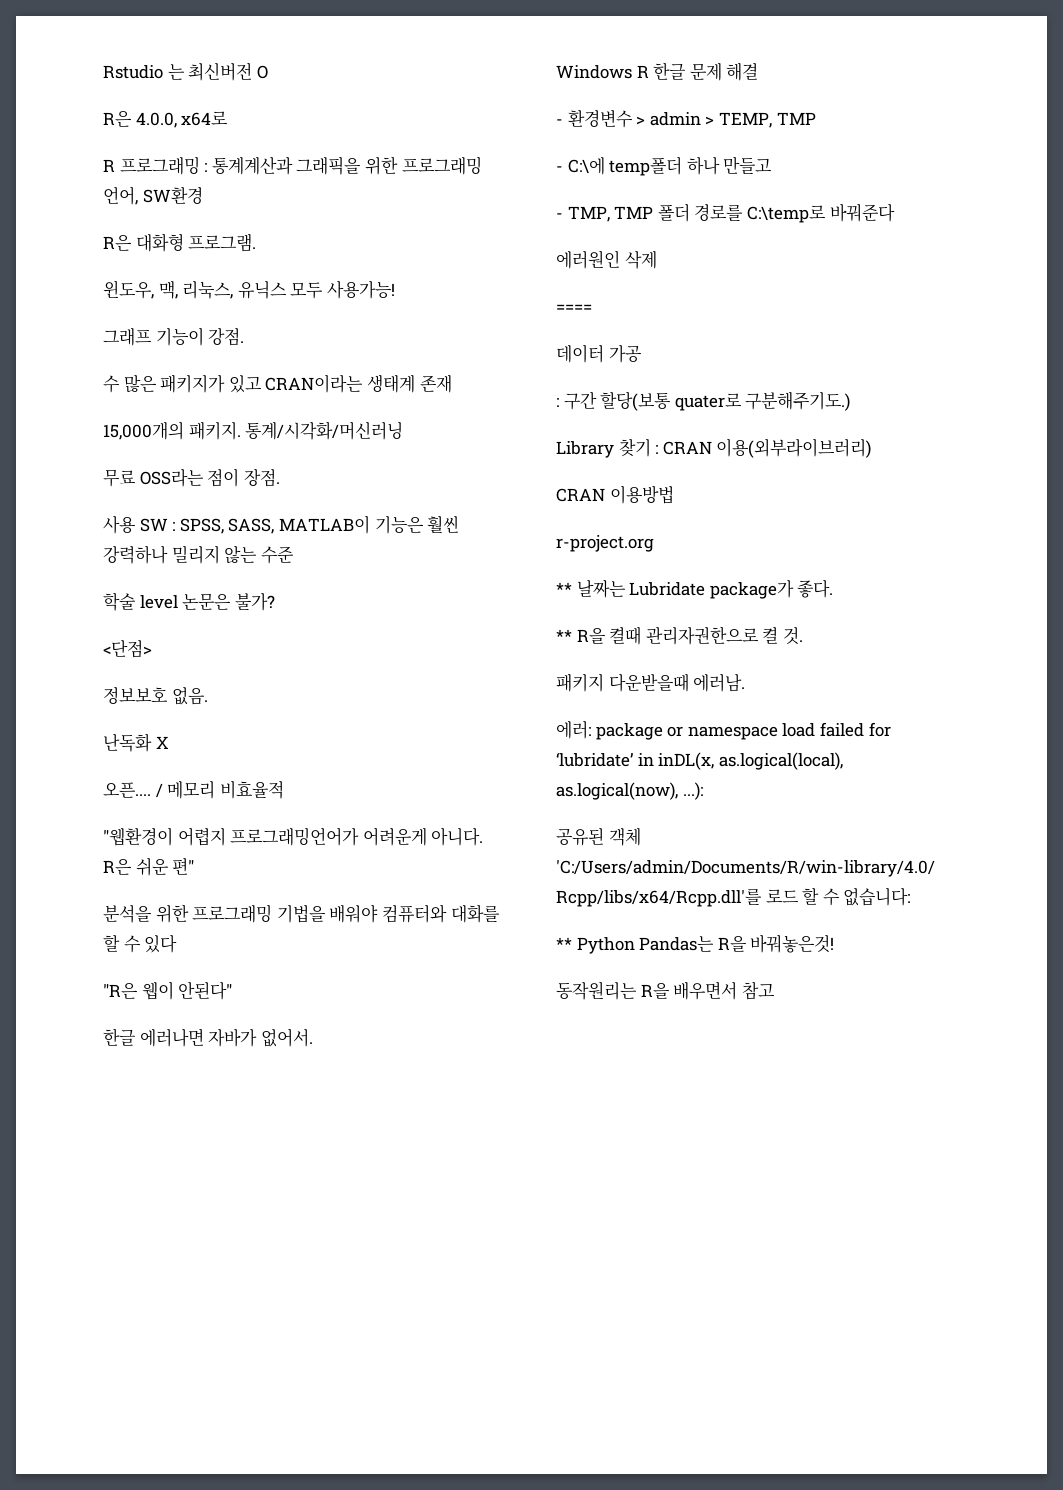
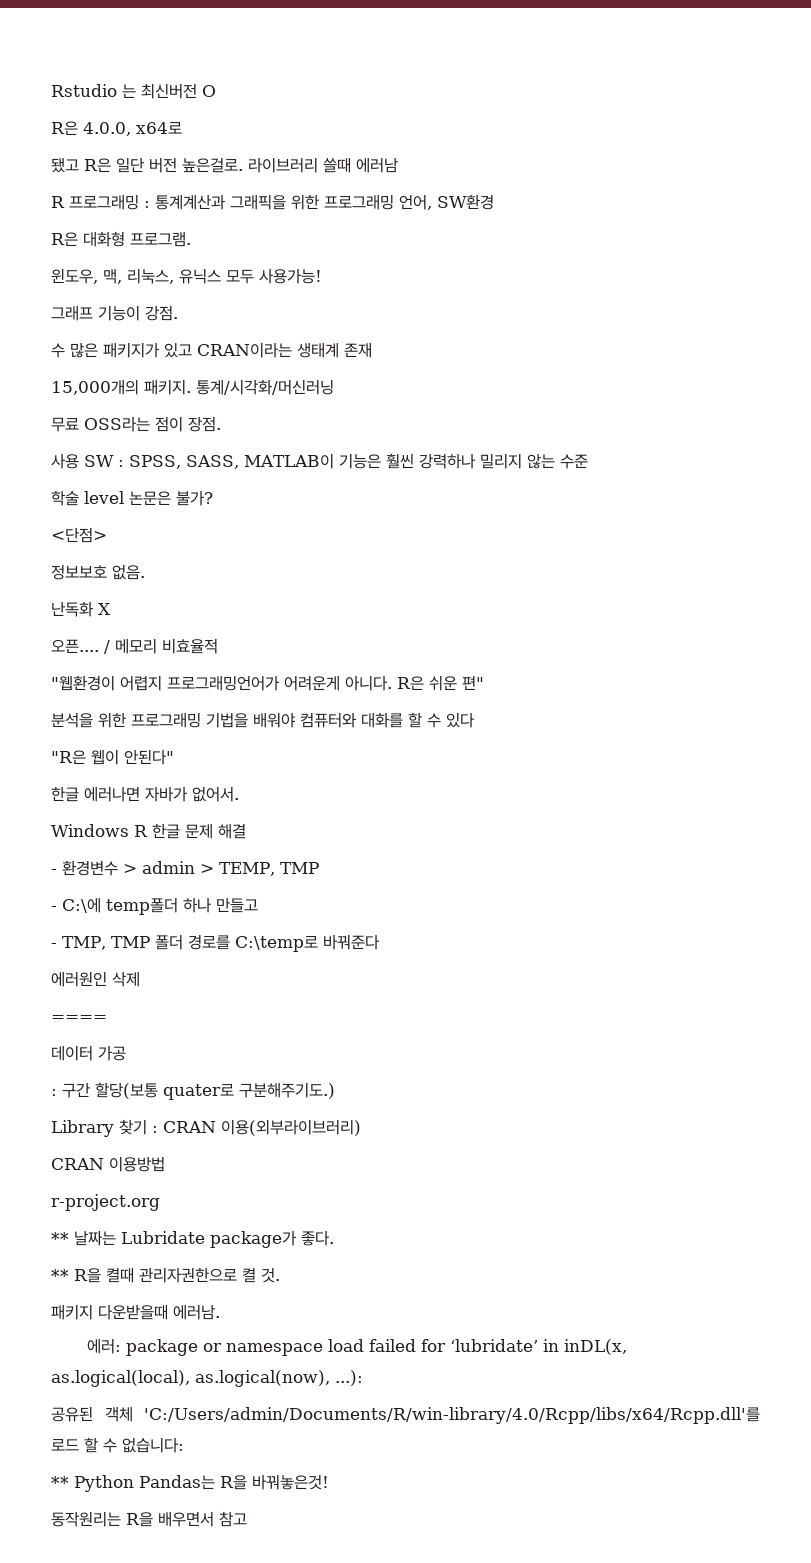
+ 됐고 R은 일단 버전 높은걸로. 라이브러리 쓸때 에러남

